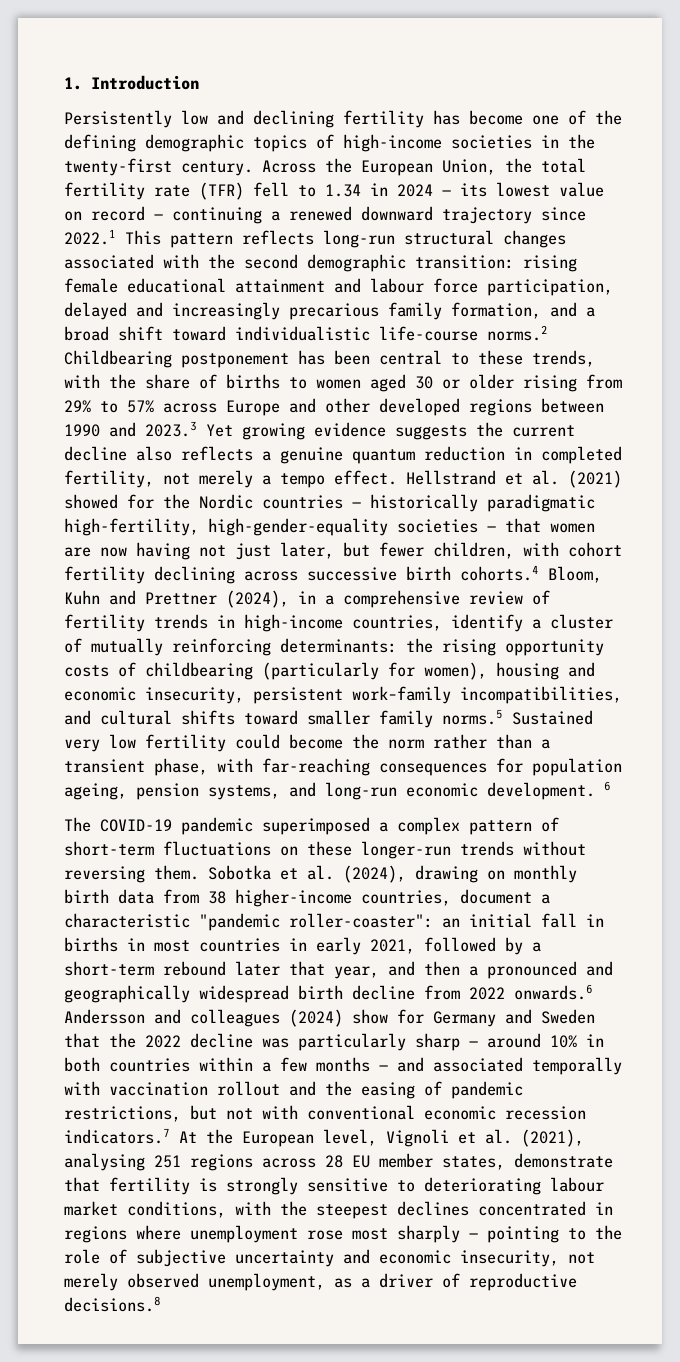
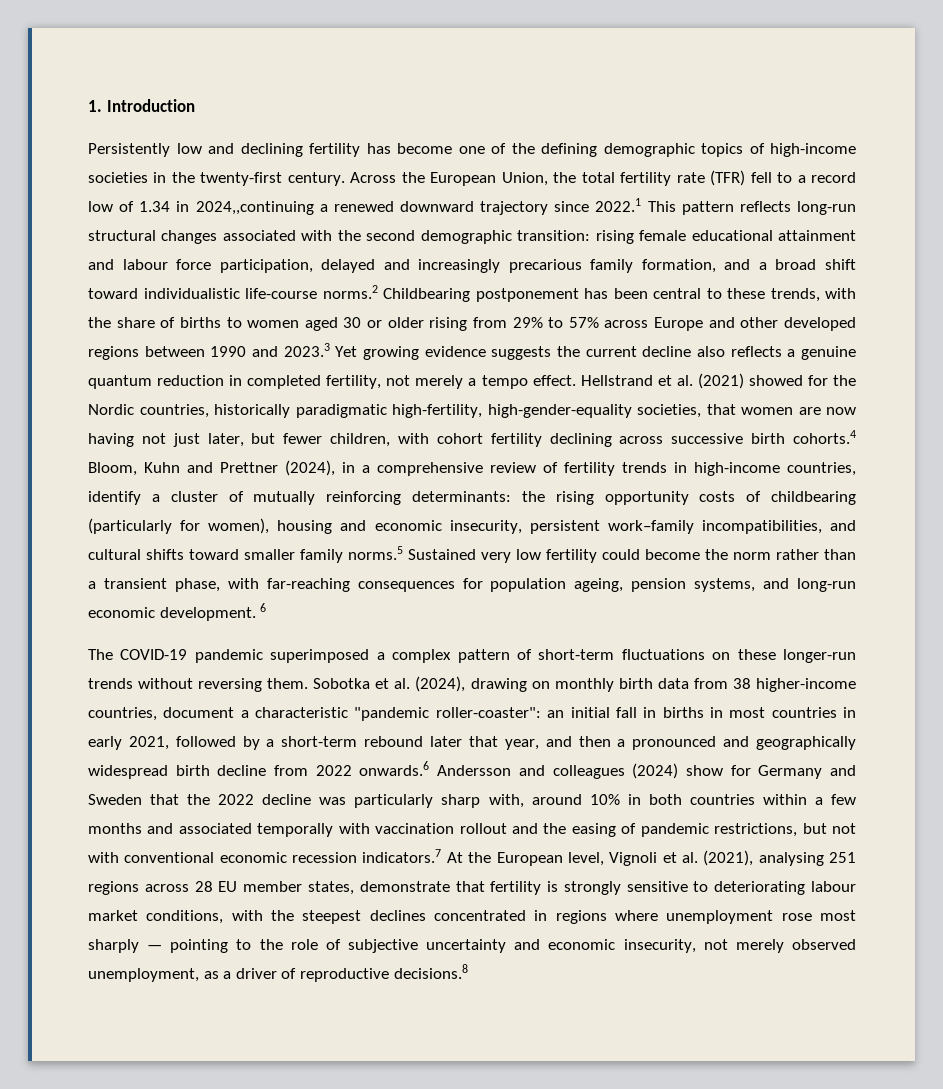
- Across the European Union, the total fertility rate (TFR) fell to 1.34 in 2024 — its lowest value on record — continuing a renewed downward trajectory since 2022.1 This pattern reflects long-run structural changes associated with the second demographic transition:
+ Across the European Union, the total fertility rate (TFR) fell to a record low of 1.34 in 2024,,continuing a renewed downward trajectory since 2022.1 This pattern reflects long-run structural changes associated with the second demographic transition:
- Hellstrand et al. (2021) showed for the Nordic countries — historically paradigmatic high-fertility, high-gender-equality societies — that women are now having not just later, but fewer children, with cohort fertility declining across successive birth cohorts.4 Bloom, Kuhn and Prettner (2024), in a comprehensive review of fertility trends in high-income countries, identify a cluster of mutually reinforcing determinants:
+ Hellstrand et al. (2021) showed for the Nordic countries, historically paradigmatic high-fertility, high-gender-equality societies, that women are now having not just later, but fewer children, with cohort fertility declining across successive birth cohorts.4 Bloom, Kuhn and Prettner (2024), in a comprehensive review of fertility trends in high-income countries, identify a cluster of mutually reinforcing determinants:
- an initial fall in births in most countries in early 2021, followed by a short-term rebound later that year, and then a pronounced and geographically widespread birth decline from 2022 onwards.6 Andersson and colleagues (2024) show for Germany and Sweden that the 2022 decline was particularly sharp — around 10% in both countries within a few months — and associated temporally with vaccination rollout and the easing of pandemic restrictions, but not with conventional economic recession indicators.7 At the European level, Vignoli et al. (2021), analysing 251 regions across 28 EU member states, demonstrate that fertility is strongly sensitive to deteriorating labour market conditions, with the steepest declines concentrated in regions where unemployment rose most sharply — pointing to the role of subjective uncertainty and economic insecurity, not merely observed unemployment, as a driver of reproductive decisions.8
+ an initial fall in births in most countries in early 2021, followed by a short-term rebound later that year, and then a pronounced and geographically widespread birth decline from 2022 onwards.6 Andersson and colleagues (2024) show for Germany and Sweden that the 2022 decline was particularly sharp with, around 10% in both countries within a few months and associated temporally with vaccination rollout and the easing of pandemic restrictions, but not with conventional economic recession indicators.7 At the European level, Vignoli et al. (2021), analysing 251 regions across 28 EU member states, demonstrate that fertility is strongly sensitive to deteriorating labour market conditions, with the steepest declines concentrated in regions where unemployment rose most sharply — pointing to the role of subjective uncertainty and economic insecurity, not merely observed unemployment, as a driver of reproductive decisions.8

